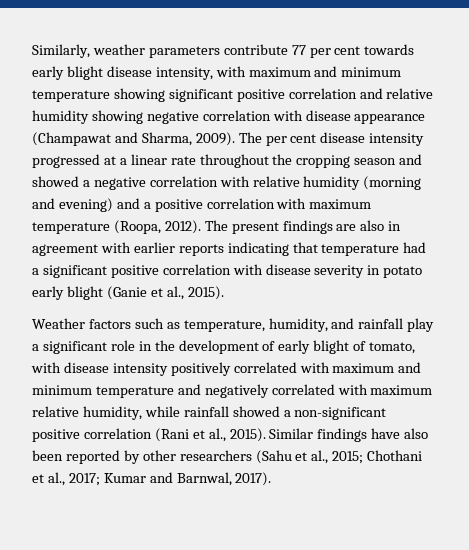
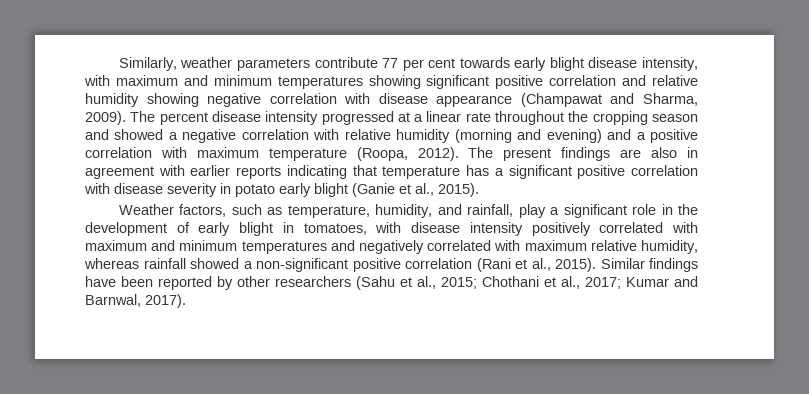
- Similarly, weather parameters contribute 77 per cent towards early blight disease intensity, with maximum and minimum temperature showing significant positive correlation and relative humidity showing negative correlation with disease appearance (Champawat and Sharma, 2009).
+ Similarly, weather parameters contribute 77 per cent towards early blight disease intensity, with maximum and minimum temperatures showing significant positive correlation and relative humidity showing negative correlation with disease appearance (Champawat and Sharma, 2009).
- The per cent disease intensity progressed at a linear rate throughout the cropping season and showed a negative correlation with relative humidity (morning and evening) and a positive correlation with maximum temperature (Roopa, 2012).
+ The percent disease intensity progressed at a linear rate throughout the cropping season and showed a negative correlation with relative humidity (morning and evening) and a positive correlation with maximum temperature (Roopa, 2012).
- The present findings are also in agreement with earlier reports indicating that temperature had a significant positive correlation with disease severity in potato early blight (Ganie et al., 2015).
+ The present findings are also in agreement with earlier reports indicating that temperature has a significant positive correlation with disease severity in potato early blight (Ganie et al., 2015).
- Weather factors such as temperature, humidity, and rainfall play a significant role in the development of early blight of tomato, with disease intensity positively correlated with maximum and minimum temperature and negatively correlated with maximum relative humidity, while rainfall showed a non-significant positive correlation (Rani et al., 2015).
+ Weather factors, such as temperature, humidity, and rainfall, play a significant role in the development of early blight in tomatoes, with disease intensity positively correlated with maximum and minimum temperatures and negatively correlated with maximum relative humidity, whereas rainfall showed a non-significant positive correlation (Rani et al., 2015).
- Similar findings have also been reported by other researchers (Sahu et al., 2015; Chothani et al., 2017; Kumar and Barnwal, 2017).
+ Similar findings have been reported by other researchers (Sahu et al., 2015; Chothani et al., 2017; Kumar and Barnwal, 2017).

